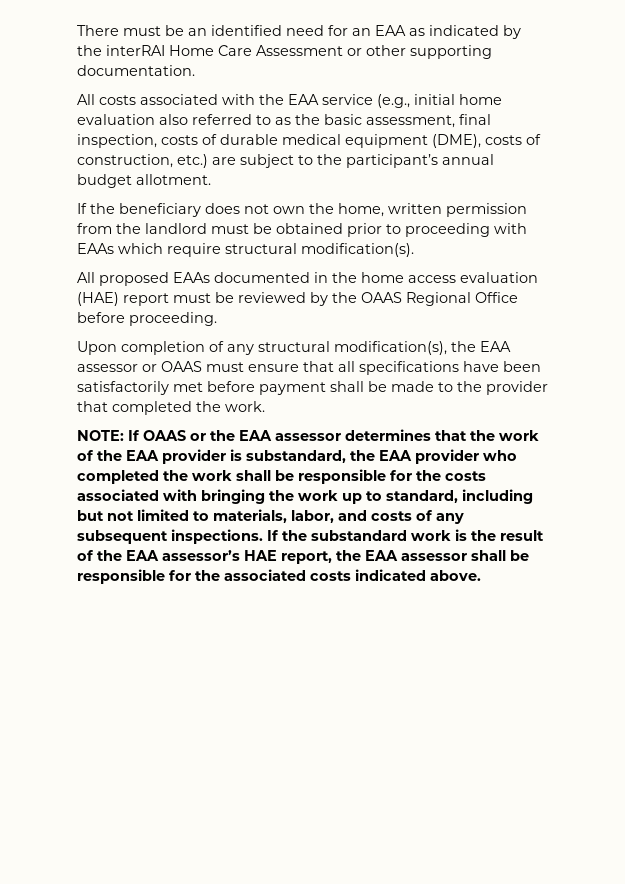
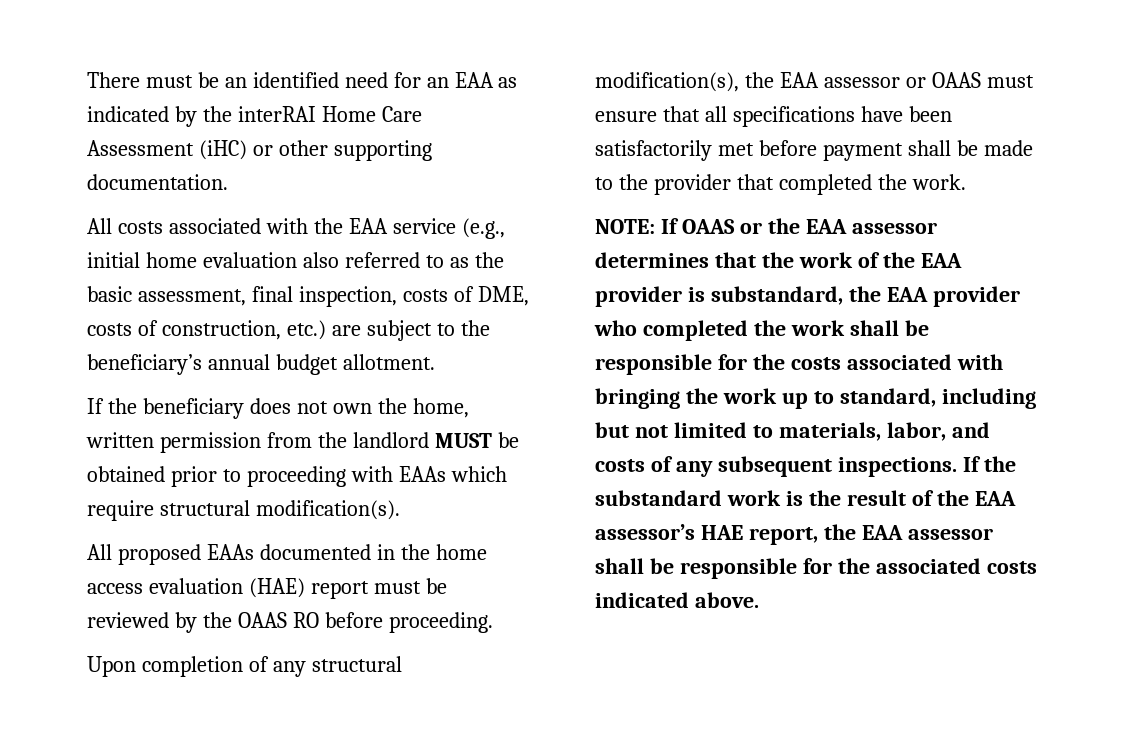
- There must be an identified need for an EAA as indicated by the interRAI Home Care Assessment or other supporting documentation.
+ There must be an identified need for an EAA as indicated by the interRAI Home Care Assessment (iHC) or other supporting documentation.
- All costs associated with the EAA service (e.g., initial home evaluation also referred to as the basic assessment, final inspection, costs of durable medical equipment (DME), costs of construction, etc.) are subject to the participant’s annual budget allotment.
+ All costs associated with the EAA service (e.g., initial home evaluation also referred to as the basic assessment, final inspection, costs of DME, costs of construction, etc.) are subject to the beneficiary’s annual budget allotment.
- If the beneficiary does not own the home, written permission from the landlord must be obtained prior to proceeding with EAAs which require structural modification(s).
+ If the beneficiary does not own the home, written permission from the landlord MUST be obtained prior to proceeding with EAAs which require structural modification(s).
- All proposed EAAs documented in the home access evaluation (HAE) report must be reviewed by the OAAS Regional Office before proceeding.
+ All proposed EAAs documented in the home access evaluation (HAE) report must be reviewed by the OAAS RO before proceeding.

